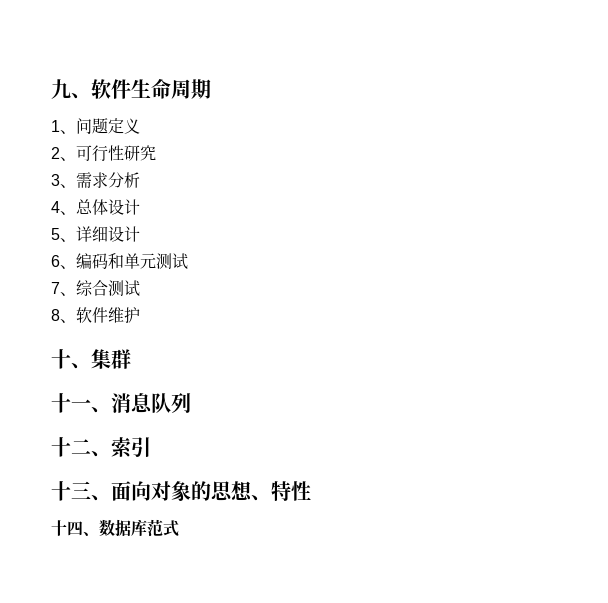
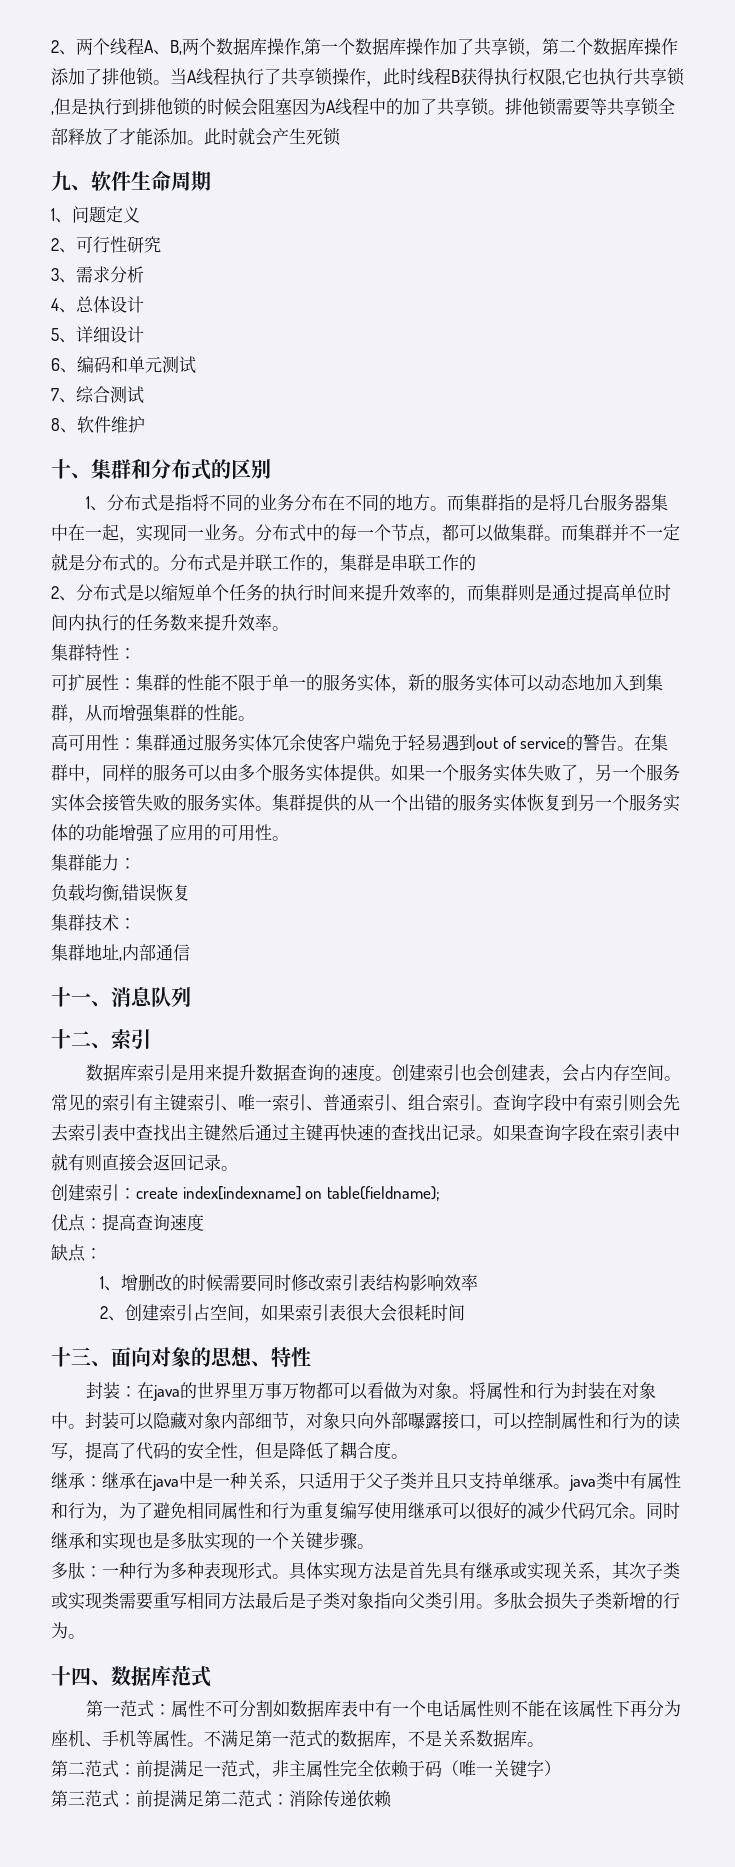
+ 2、两个线程A、B,两个数据库操作,第一个数据库操作加了共享锁，第二个数据库操作添加了排他锁。当A线程执行了共享锁操作，此时线程B获得执行权限,它也执行共享锁,但是执行到排他锁的时候会阻塞因为A线程中的加了共享锁。排他锁需要等共享锁全部释放了才能添加。此时就会产生死锁
- 十、集群
+ 十、集群和分布式的区别
+ 1、分布式是指将不同的业务分布在不同的地方。而集群指的是将几台服务器集中在一起，实现同一业务。分布式中的每一个节点，都可以做集群。而集群并不一定就是分布式的。分布式是并联工作的，集群是串联工作的
+ 2、分布式是以缩短单个任务的执行时间来提升效率的，而集群则是通过提高单位时间内执行的任务数来提升效率。
+ 集群特性：
+ 可扩展性：集群的性能不限于单一的服务实体，新的服务实体可以动态地加入到集群，从而增强集群的性能。
+ 高可用性：集群通过服务实体冗余使客户端免于轻易遇到out of service的警告。在集群中，同样的服务可以由多个服务实体提供。如果一个服务实体失败了，另一个服务实体会接管失败的服务实体。集群提供的从一个出错的服务实体恢复到另一个服务实体的功能增强了应用的可用性。
+ 集群能力：
+ 负载均衡,错误恢复
+ 集群技术：
+ 集群地址,内部通信
+ 数据库索引是用来提升数据查询的速度。创建索引也会创建表，会占内存空间。常见的索引有主键索引、唯一索引、普通索引、组合索引。查询字段中有索引则会先去索引表中查找出主键然后通过主键再快速的查找出记录。如果查询字段在索引表中就有则直接会返回记录。
+ 创建索引：create index[indexname] on table(fieldname);
+ 优点：提高查询速度
+ 缺点：
+ 1、增删改的时候需要同时修改索引表结构影响效率
+ 2、创建索引占空间，如果索引表很大会很耗时间
+ 封装：在java的世界里万事万物都可以看做为对象。将属性和行为封装在对象中。封装可以隐藏对象内部细节，对象只向外部曝露接口，可以控制属性和行为的读写，提高了代码的安全性，但是降低了耦合度。
+ 继承：继承在java中是一种关系，只适用于父子类并且只支持单继承。java类中有属性和行为，为了避免相同属性和行为重复编写使用继承可以很好的减少代码冗余。同时继承和实现也是多肽实现的一个关键步骤。
+ 多肽：一种行为多种表现形式。具体实现方法是首先具有继承或实现关系，其次子类或实现类需要重写相同方法最后是子类对象指向父类引用。多肽会损失子类新增的行为。
  十四、数据库范式
+ 第一范式：属性不可分割如数据库表中有一个电话属性则不能在该属性下再分为座机、手机等属性。不满足第一范式的数据库，不是关系数据库。
+ 第二范式：前提满足一范式，非主属性完全依赖于码（唯一关键字）
+ 第三范式：前提满足第二范式：消除传递依赖

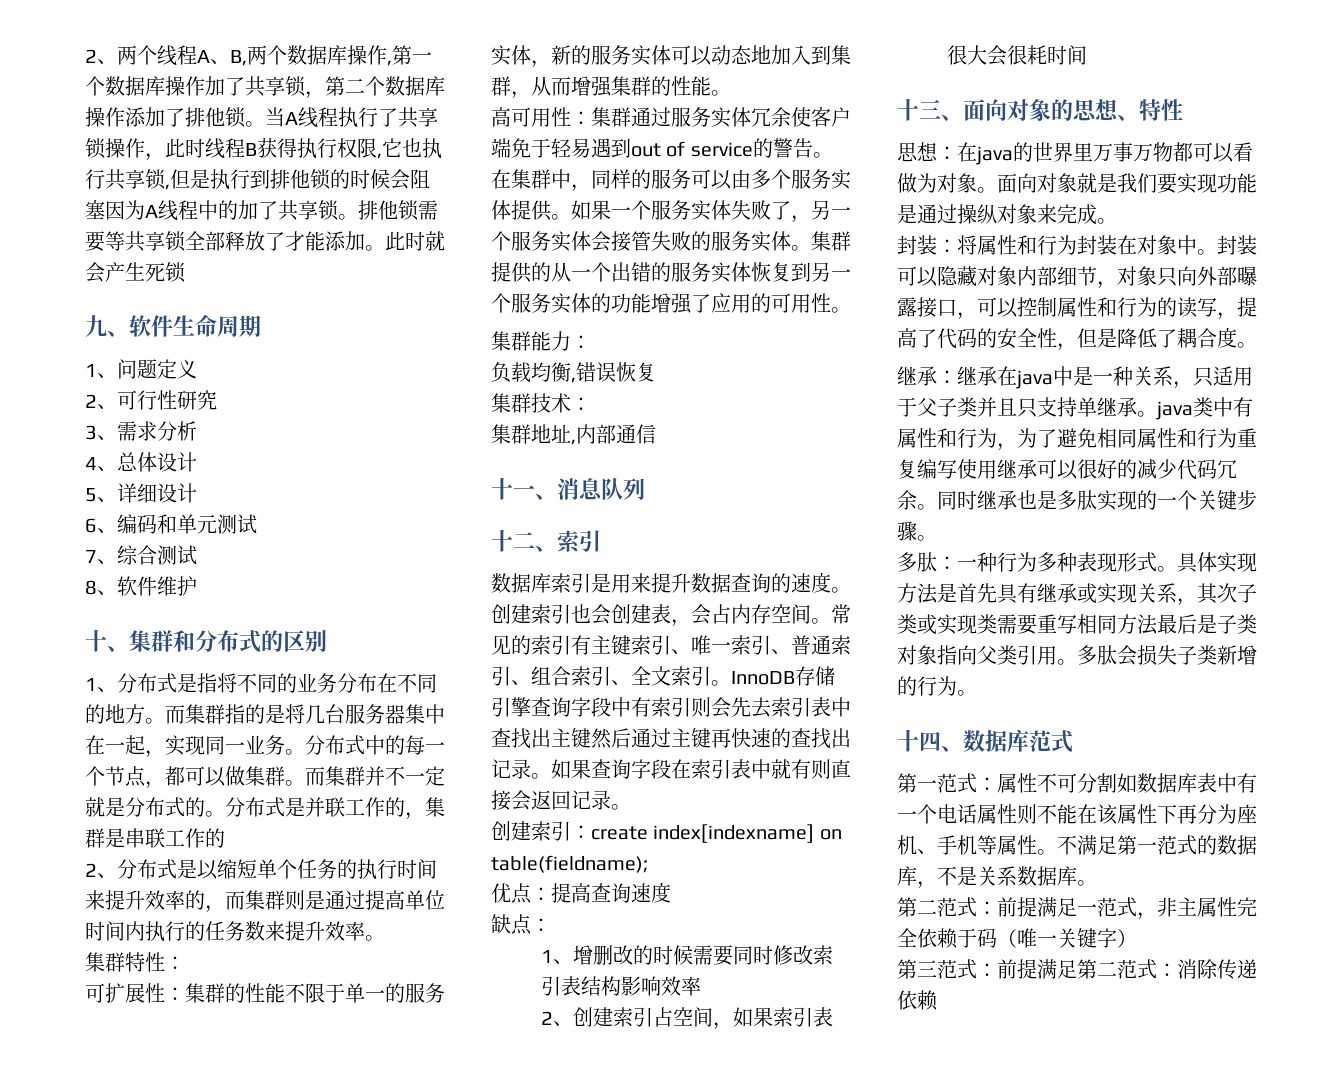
- 常见的索引有主键索引、唯一索引、普通索引、组合索引。查询字段中有索引则会先去索引表中查找出主键然后通过主键再快速的查找出记录。
+ 常见的索引有主键索引、唯一索引、普通索引、组合索引、全文索引。InnoDB存储引擎查询字段中有索引则会先去索引表中查找出主键然后通过主键再快速的查找出记录。
- 封装：在java的世界里万事万物都可以看做为对象。
+ 思想：在java的世界里万事万物都可以看做为对象。
- 将属性和行为封装在对象中。
+ 面向对象就是我们要实现功能是通过操纵对象来完成。
+ 封装：将属性和行为封装在对象中。
- 同时继承和实现也是多肽实现的一个关键步骤。
+ 同时继承也是多肽实现的一个关键步骤。

